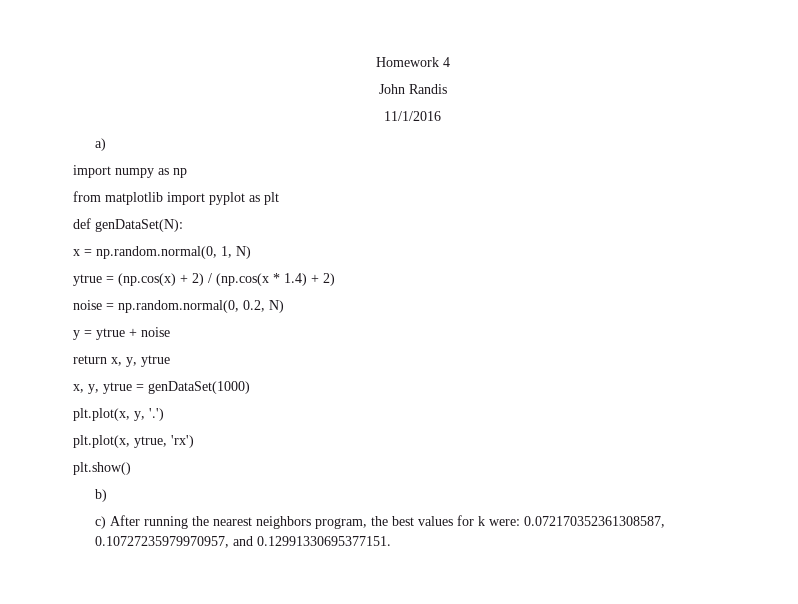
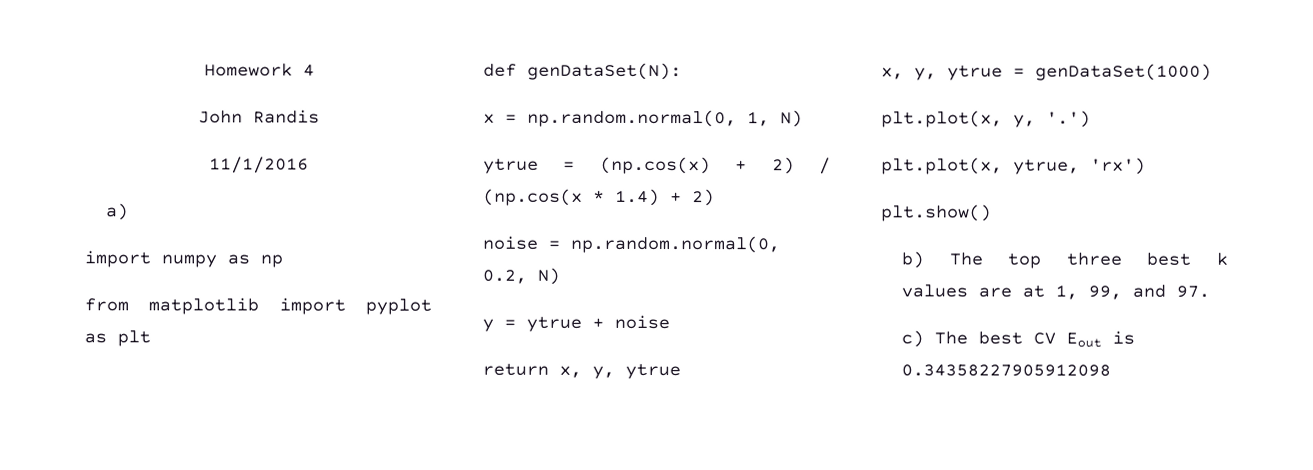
- b)
- c) After running the nearest neighbors program, the best values for k were: 0.072170352361308587, 0.10727235979970957, and 0.12991330695377151.
+ b) The top three best k values are at 1, 99, and 97.
+ c) The best CV Eout is 0.34358227905912098

